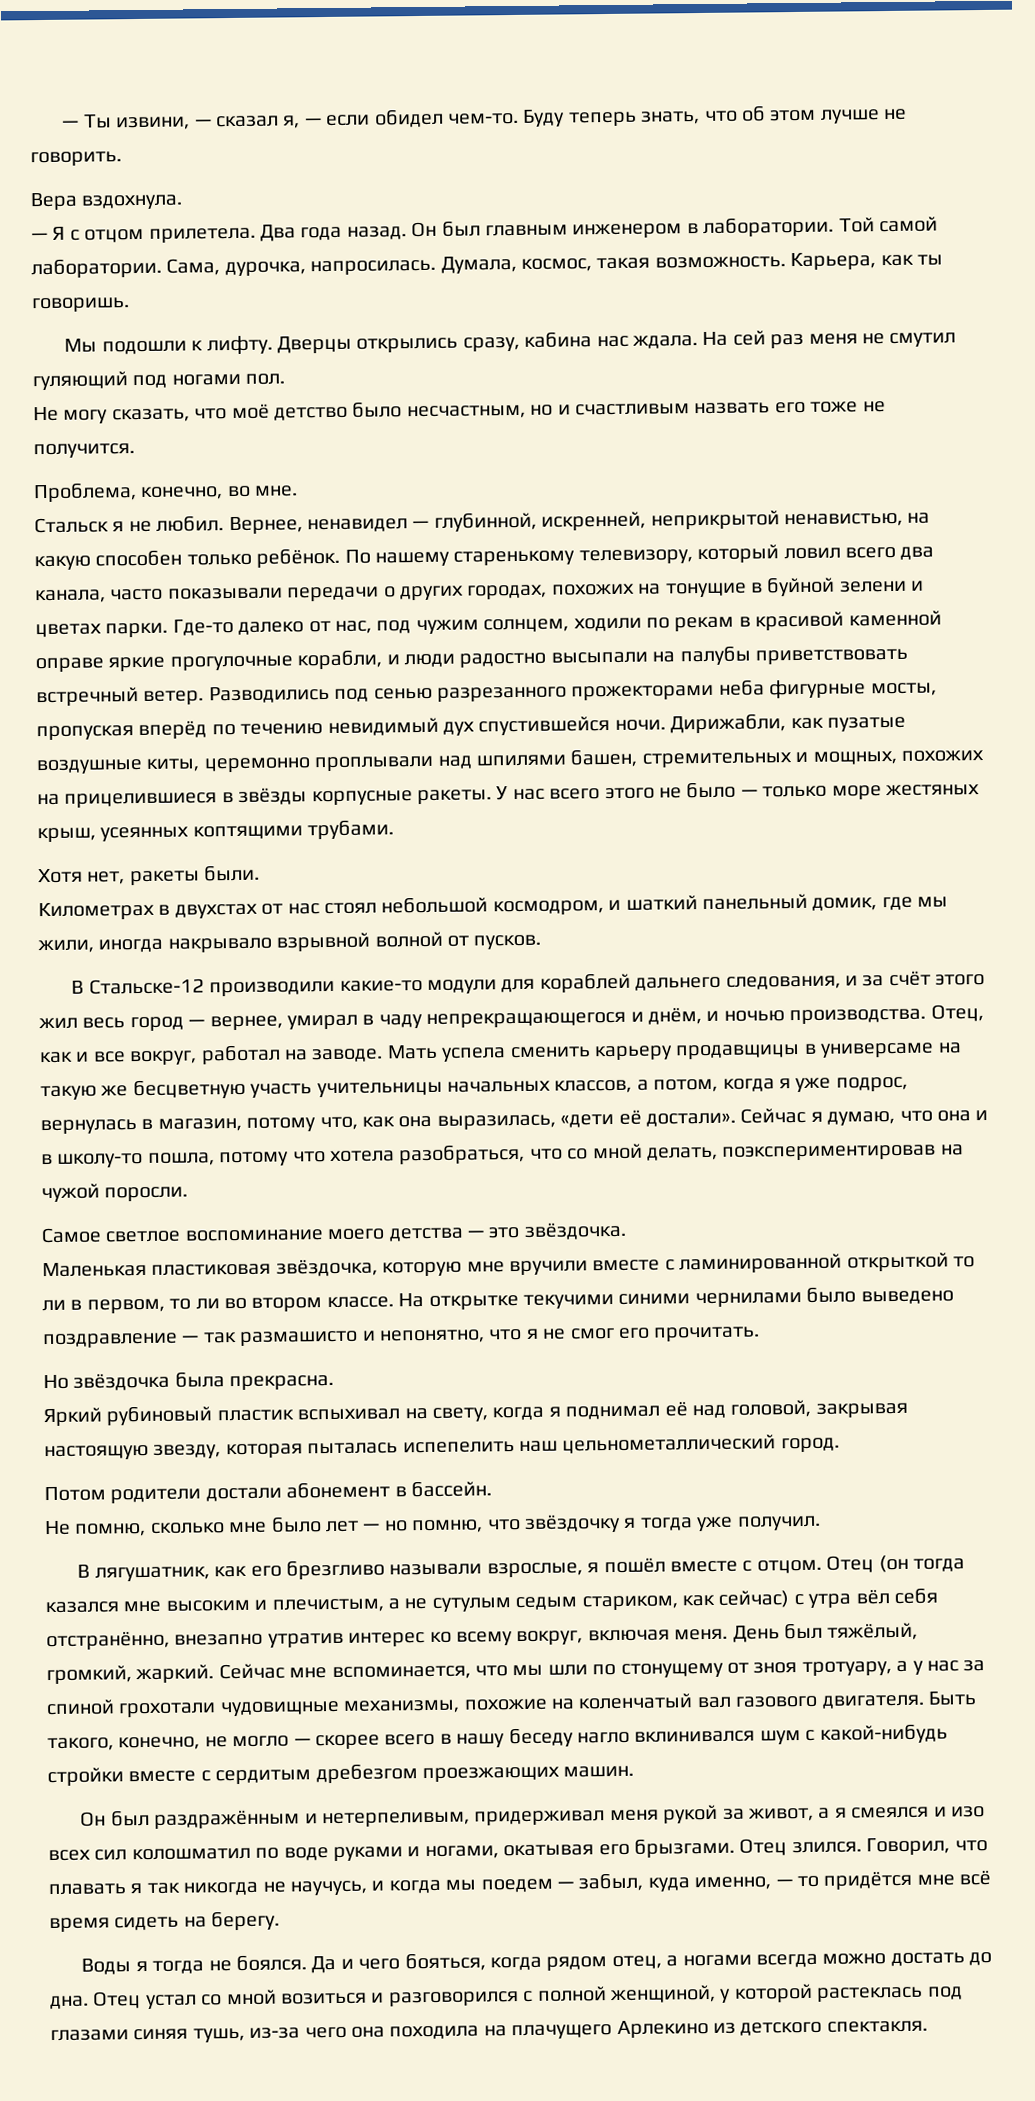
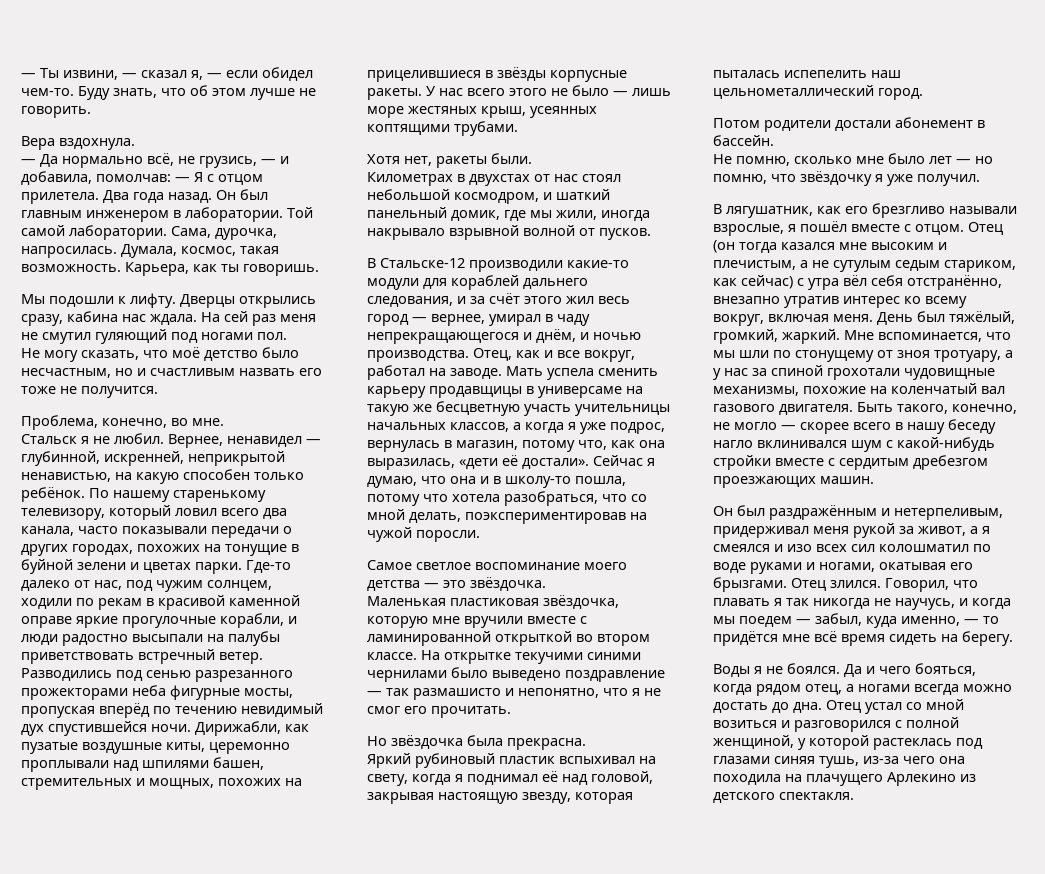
- Буду теперь знать, что об этом лучше не говорить.
+ Буду знать, что об этом лучше не говорить.
- — Я с отцом прилетела.
+ — Да нормально всё, не грузись, — и добавила, помолчав: — Я с отцом прилетела.
- У нас всего этого не было — только море жестяных крыш, усеянных коптящими трубами.
+ У нас всего этого не было — лишь море жестяных крыш, усеянных коптящими трубами.
- Мать успела сменить карьеру продавщицы в универсаме на такую же бесцветную участь учительницы начальных классов, а потом, когда я уже подрос, вернулась в магазин, потому что, как она выразилась, «дети её достали».
+ Мать успела сменить карьеру продавщицы в универсаме на такую же бесцветную участь учительницы начальных классов, а когда я уже подрос, вернулась в магазин, потому что, как она выразилась, «дети её достали».
- Маленькая пластиковая звёздочка, которую мне вручили вместе с ламинированной открыткой то ли в первом, то ли во втором классе.
+ Маленькая пластиковая звёздочка, которую мне вручили вместе с ламинированной открыткой во втором классе.
- Не помню, сколько мне было лет — но помню, что звёздочку я тогда уже получил.
+ Не помню, сколько мне было лет — но помню, что звёздочку я уже получил.
- Сейчас мне вспоминается, что мы шли по стонущему от зноя тротуару, а у нас за спиной грохотали чудовищные механизмы, похожие на коленчатый вал газового двигателя.
+ Мне вспоминается, что мы шли по стонущему от зноя тротуару, а у нас за спиной грохотали чудовищные механизмы, похожие на коленчатый вал газового двигателя.
- Воды я тогда не боялся.
+ Воды я не боялся.

